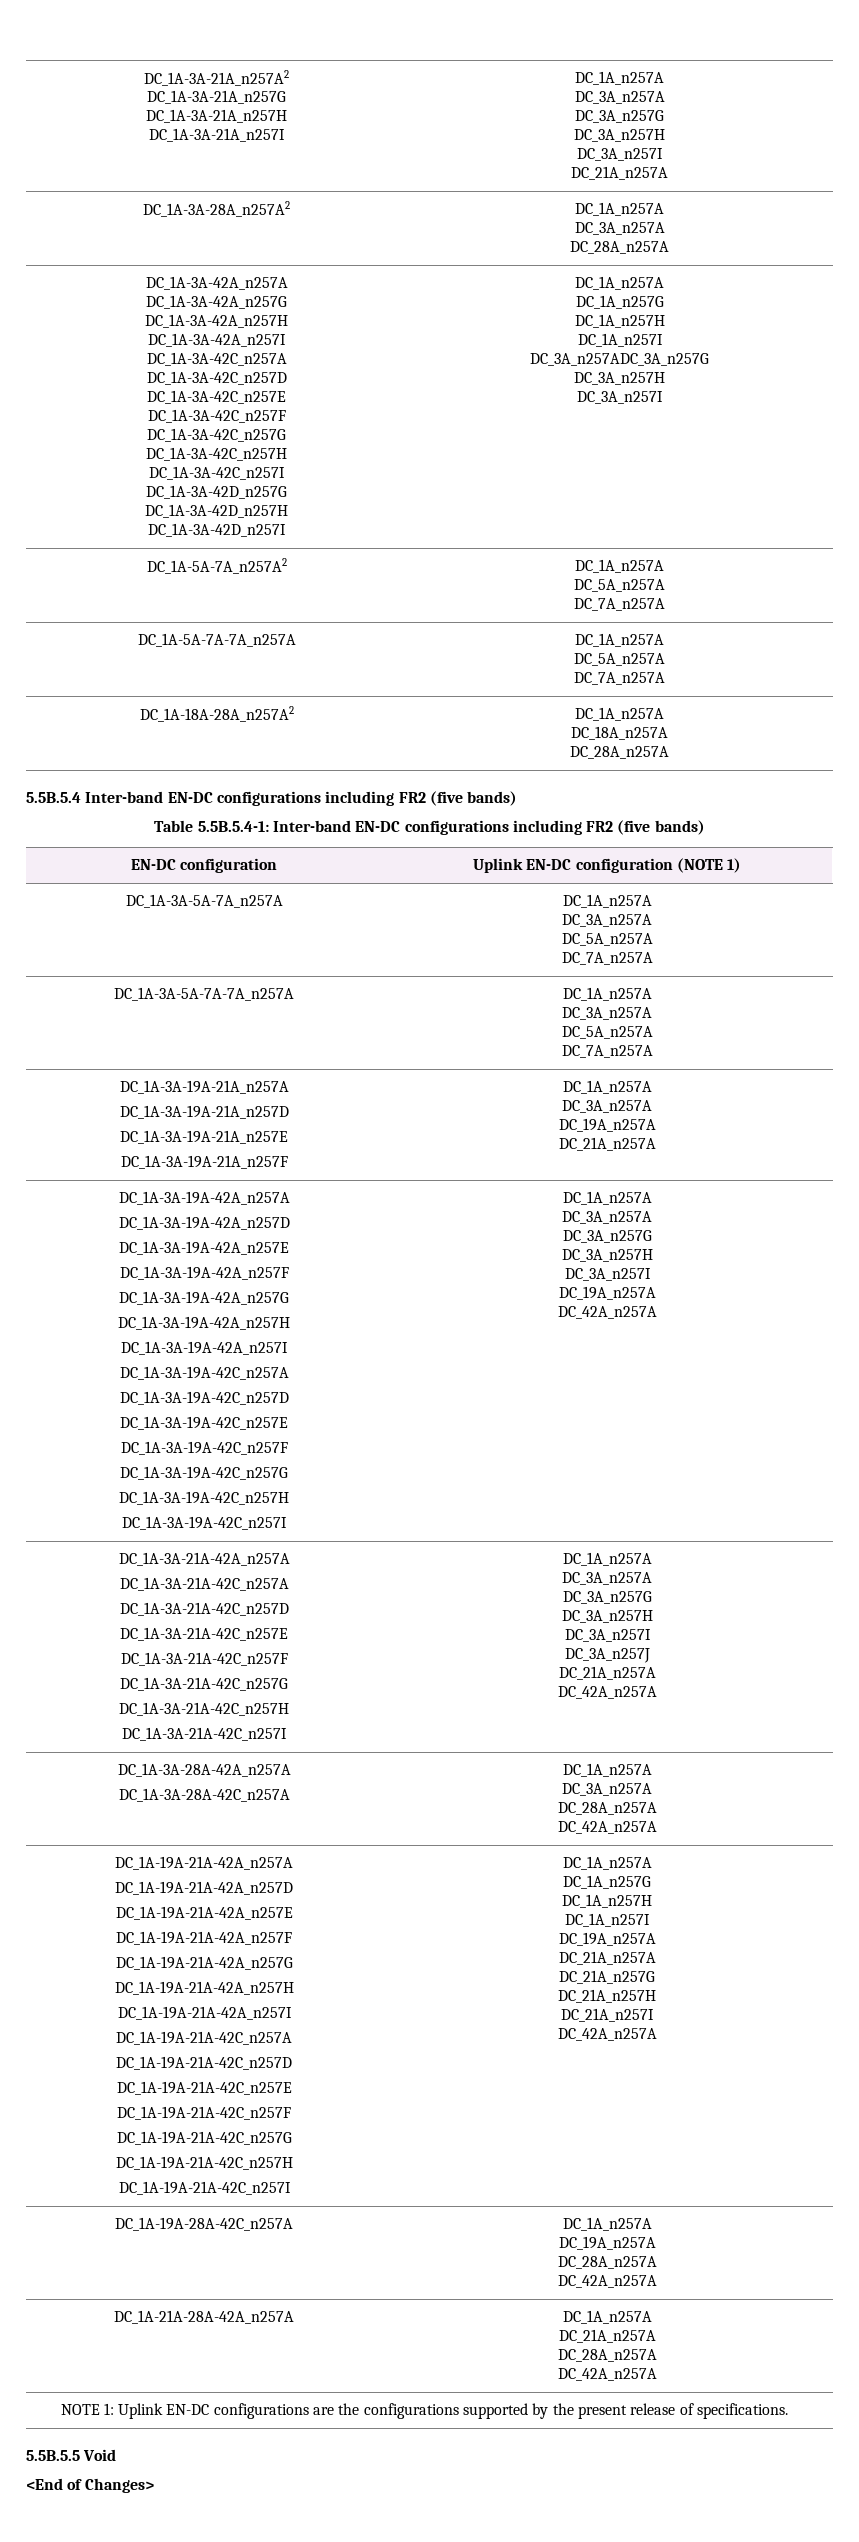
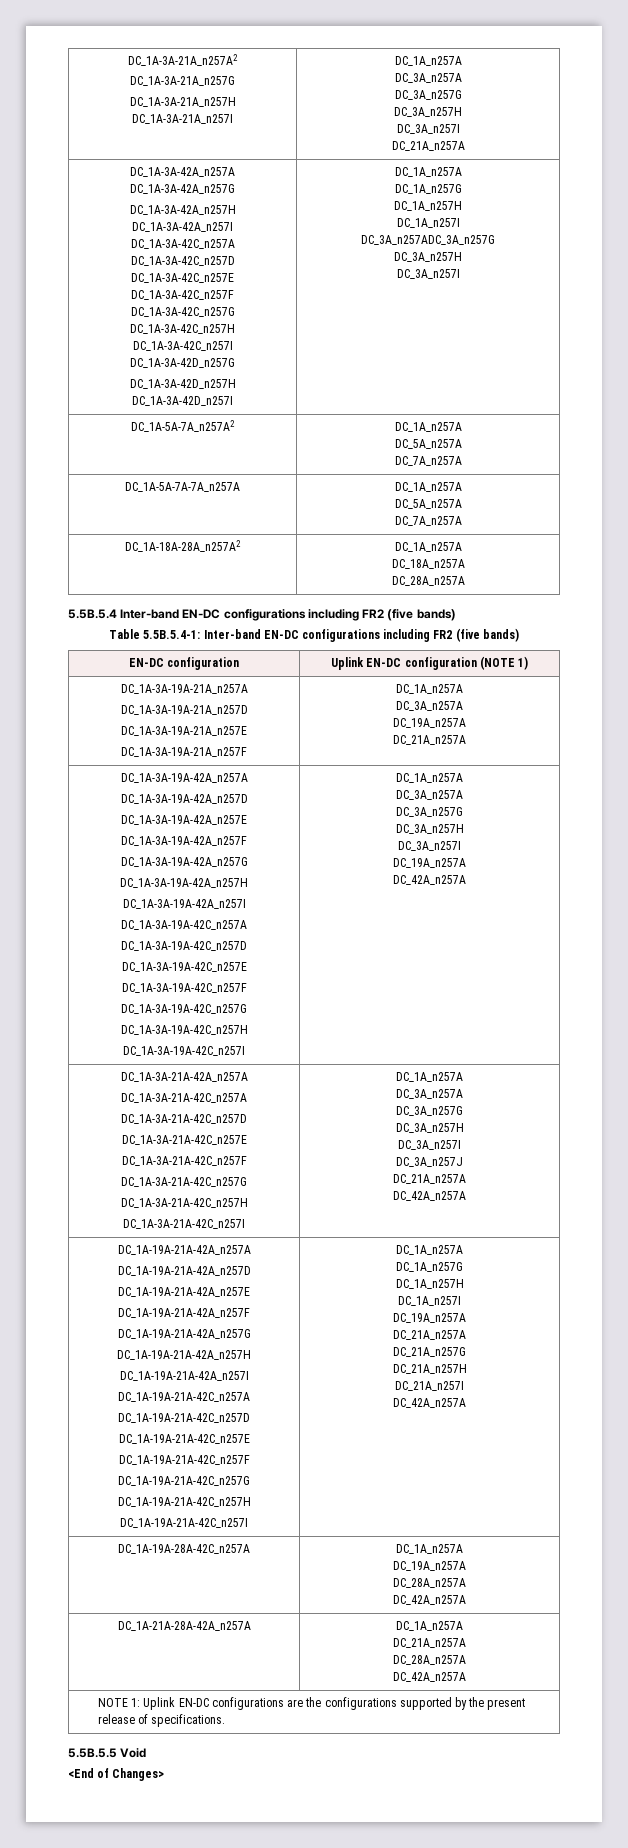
- DC_1A-3A-28A_n257A2 | DC_1A_n257A
- DC_3A_n257A
- DC_28A_n257A
- DC_1A-3A-5A-7A_n257A | DC_1A_n257A
- DC_3A_n257A
- DC_5A_n257A
- DC_7A_n257A
- DC_1A-3A-5A-7A-7A_n257A | DC_1A_n257A
- DC_3A_n257A
- DC_5A_n257A
- DC_7A_n257A
- DC_1A-3A-28A-42A_n257A
- DC_1A-3A-28A-42C_n257A | DC_1A_n257A
- DC_3A_n257A
- DC_28A_n257A
- DC_42A_n257A

